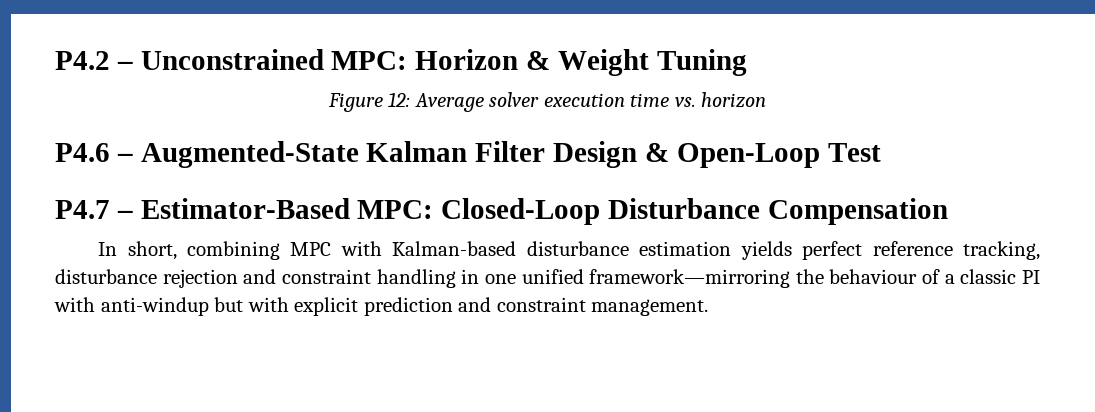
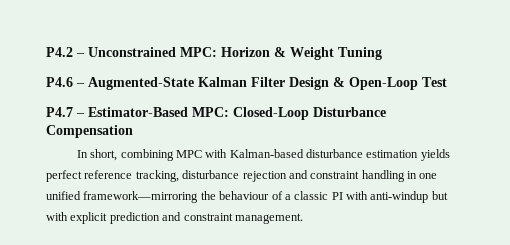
- Figure 12: Average solver execution time vs. horizon

